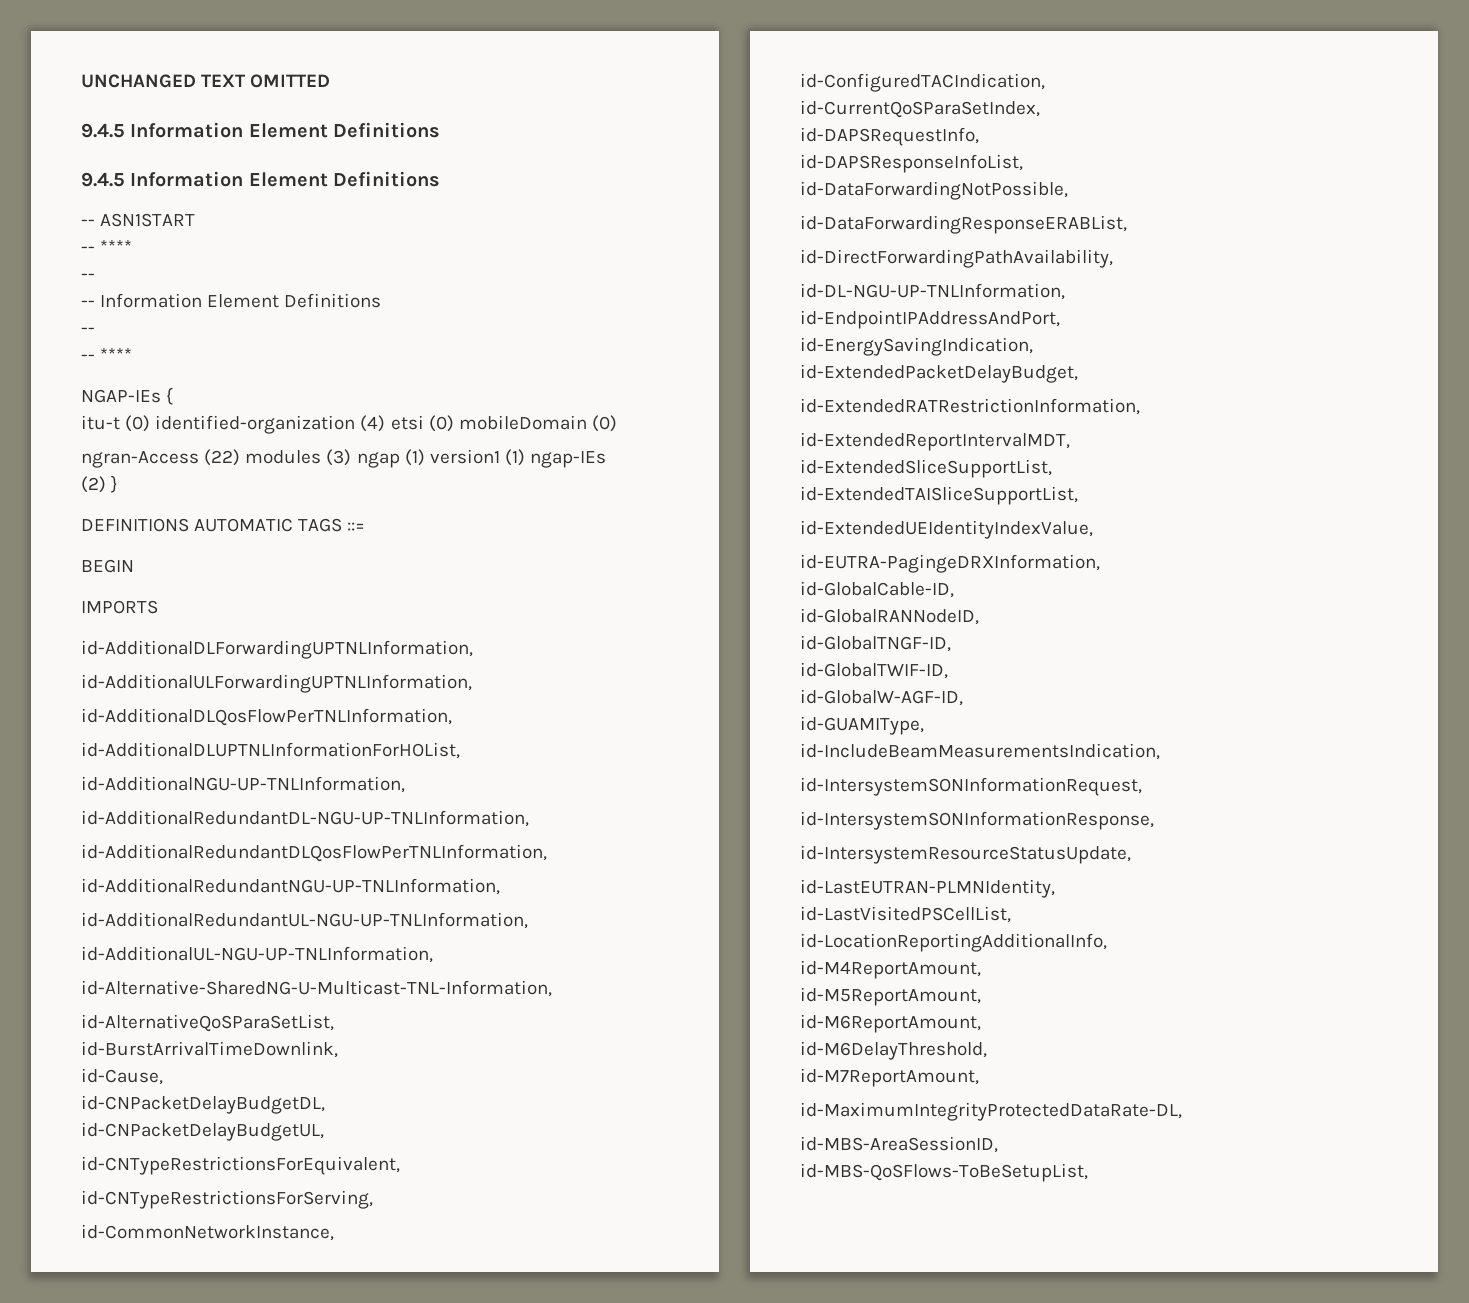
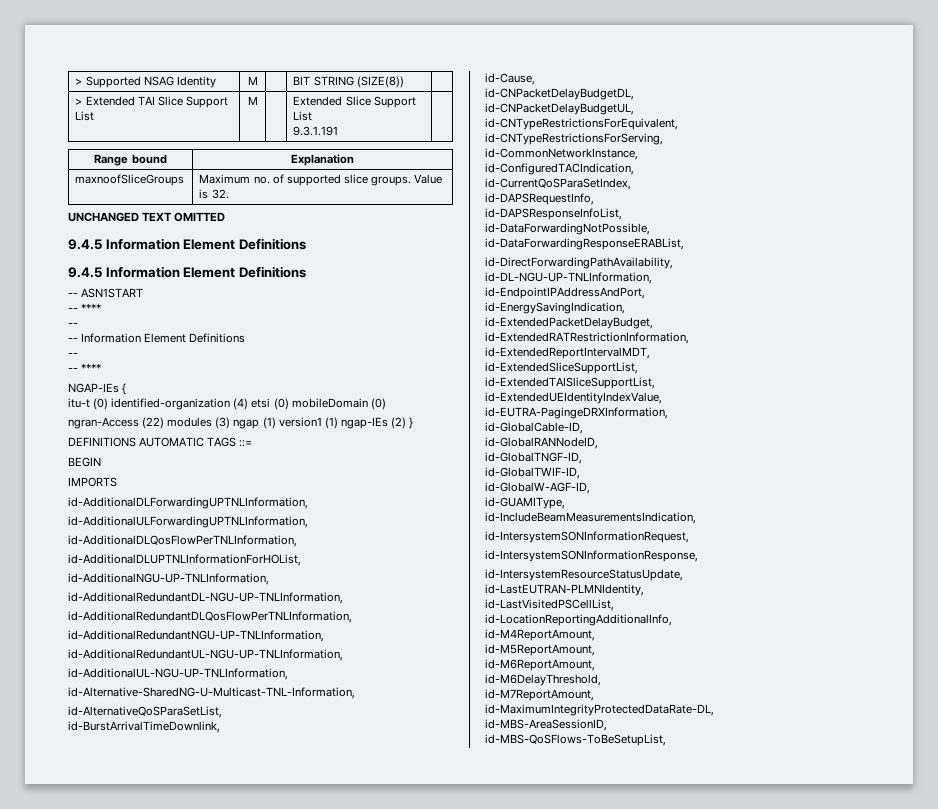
+ > Supported NSAG Identity | M | | BIT STRING (SIZE(8)) |
+ > Extended TAI Slice Support List | M | | Extended Slice Support List
+ 9.3.1.191 |
+ Range bound | Explanation
+ maxnoofSliceGroups | Maximum no. of supported slice groups. Value is 32.

